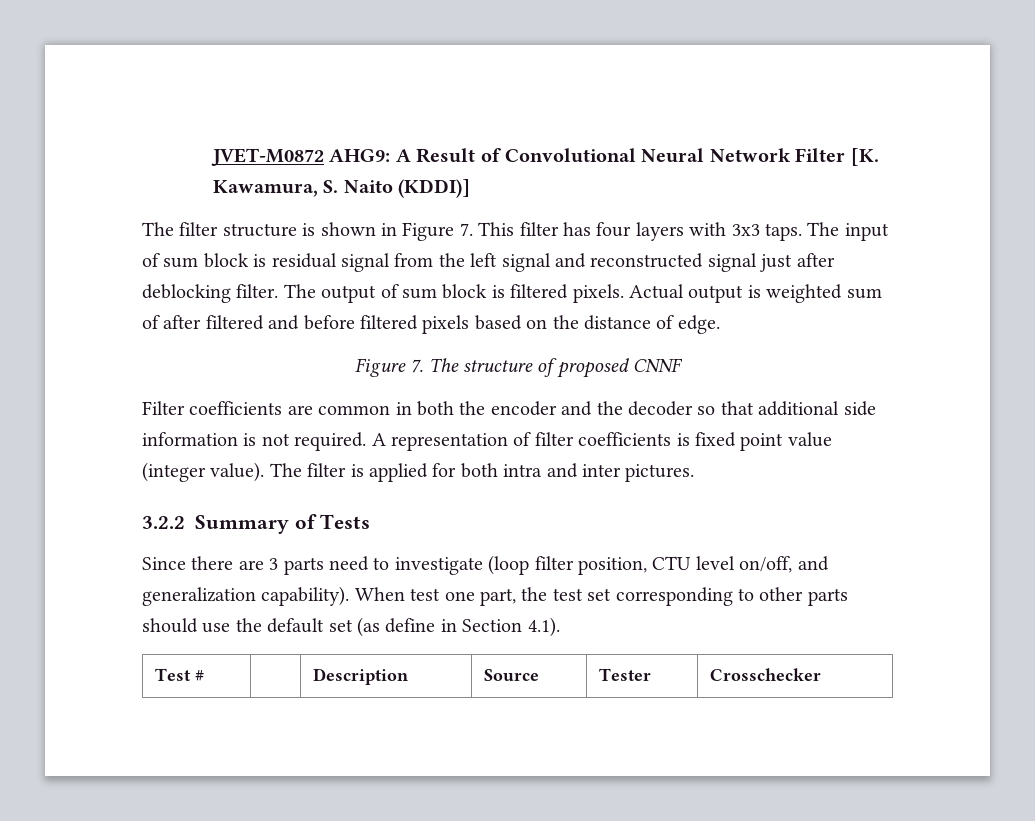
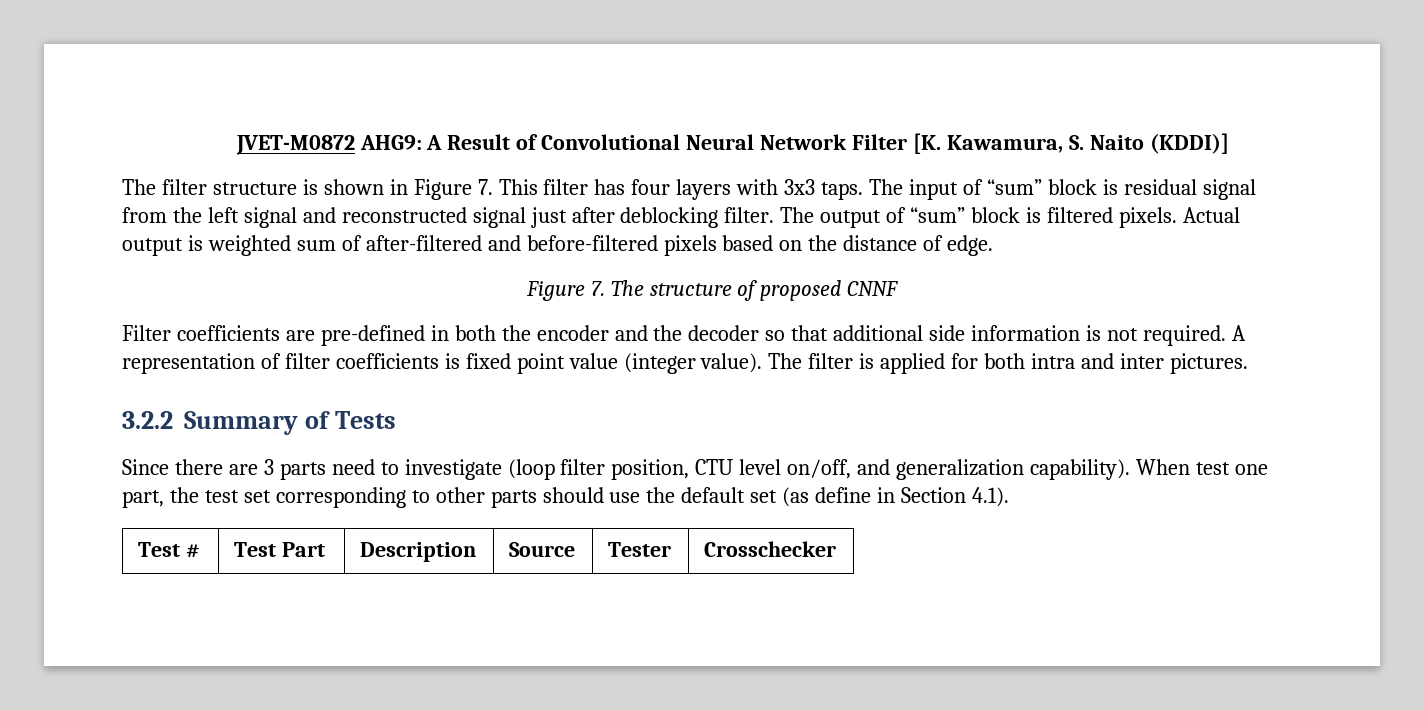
- The input of sum block is residual signal from the left signal and reconstructed signal just after deblocking filter.
+ The input of “sum” block is residual signal from the left signal and reconstructed signal just after deblocking filter.
- The output of sum block is filtered pixels.
+ The output of “sum” block is filtered pixels.
- Actual output is weighted sum of after filtered and before filtered pixels based on the distance of edge.
+ Actual output is weighted sum of after-filtered and before-filtered pixels based on the distance of edge.
- Filter coefficients are common in both the encoder and the decoder so that additional side information is not required.
+ Filter coefficients are pre-defined in both the encoder and the decoder so that additional side information is not required.
- Test # | | Description | Source | Tester | Crosschecker
+ Test # | Test Part | Description | Source | Tester | Crosschecker

